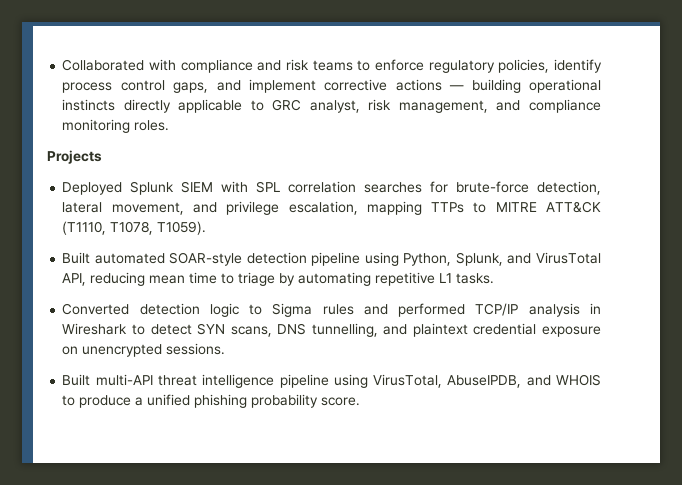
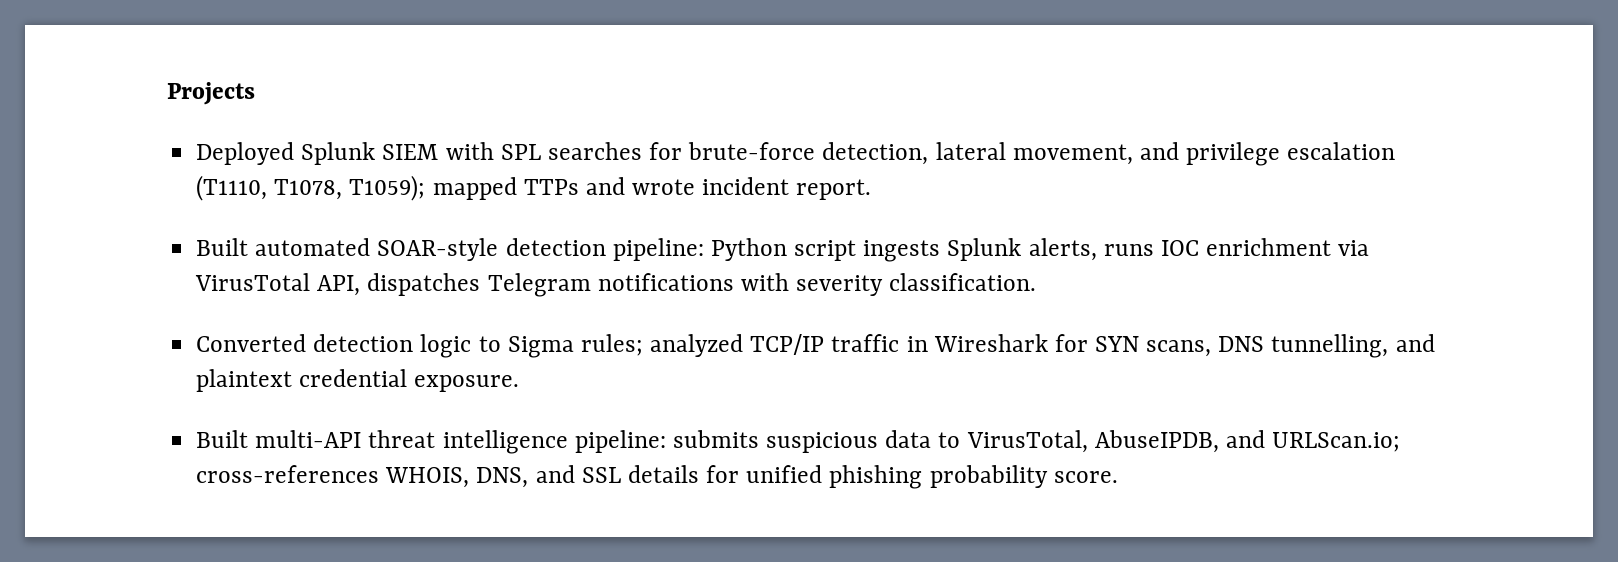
- Collaborated with compliance and risk teams to enforce regulatory policies, identify process control gaps, and implement corrective actions — building operational instincts directly applicable to GRC analyst, risk management, and compliance monitoring roles.
- Deployed Splunk SIEM with SPL correlation searches for brute-force detection, lateral movement, and privilege escalation, mapping TTPs to MITRE ATT&CK (T1110, T1078, T1059).
- Built automated SOAR-style detection pipeline using Python, Splunk, and VirusTotal API, reducing mean time to triage by automating repetitive L1 tasks.
+ Deployed Splunk SIEM with SPL searches for brute-force detection, lateral movement, and privilege escalation (T1110, T1078, T1059); mapped TTPs and wrote incident report.
+ Built automated SOAR-style detection pipeline: Python script ingests Splunk alerts, runs IOC enrichment via VirusTotal API, dispatches Telegram notifications with severity classification.
- Converted detection logic to Sigma rules and performed TCP/IP analysis in Wireshark to detect SYN scans, DNS tunnelling, and plaintext credential exposure on unencrypted sessions.
+ Converted detection logic to Sigma rules; analyzed TCP/IP traffic in Wireshark for SYN scans, DNS tunnelling, and plaintext credential exposure.
- Built multi-API threat intelligence pipeline using VirusTotal, AbuseIPDB, and WHOIS to produce a unified phishing probability score.
+ Built multi-API threat intelligence pipeline: submits suspicious data to VirusTotal, AbuseIPDB, and URLScan.io; cross-references WHOIS, DNS, and SSL details for unified phishing probability score.

